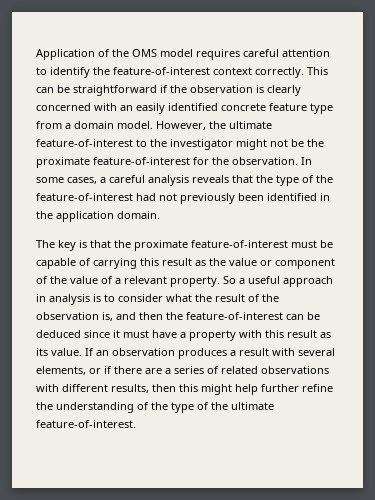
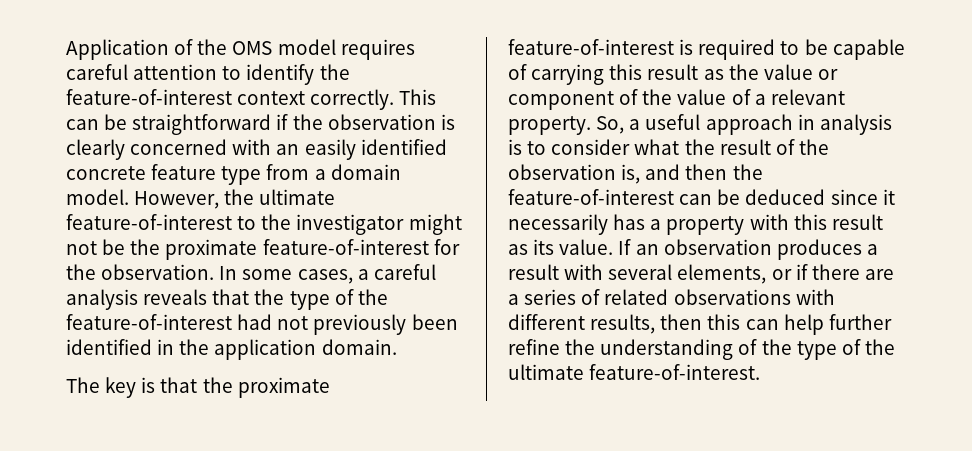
- The key is that the proximate feature-of-interest must be capable of carrying this result as the value or component of the value of a relevant property.
+ The key is that the proximate feature-of-interest is required to be capable of carrying this result as the value or component of the value of a relevant property.
- So a useful approach in analysis is to consider what the result of the observation is, and then the feature-of-interest can be deduced since it must have a property with this result as its value.
+ So, a useful approach in analysis is to consider what the result of the observation is, and then the feature-of-interest can be deduced since it necessarily has a property with this result as its value.
- If an observation produces a result with several elements, or if there are a series of related observations with different results, then this might help further refine the understanding of the type of the ultimate feature-of-interest.
+ If an observation produces a result with several elements, or if there are a series of related observations with different results, then this can help further refine the understanding of the type of the ultimate feature-of-interest.

